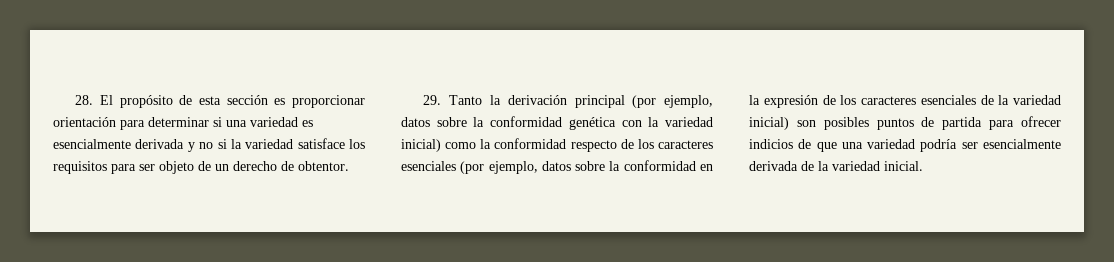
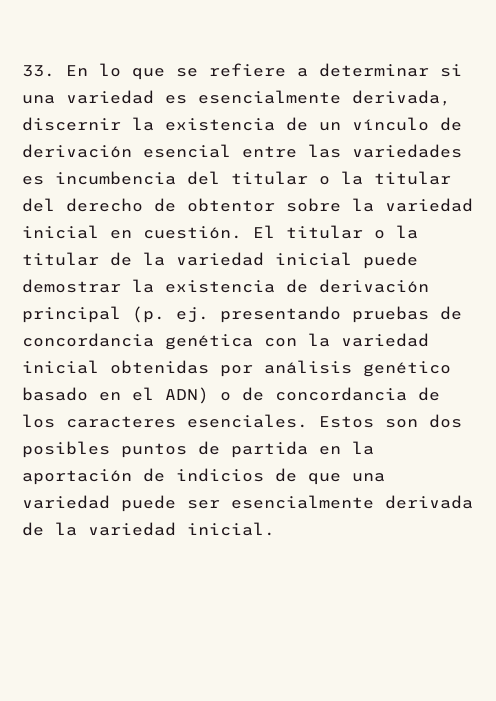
- 28. El propósito de esta sección es proporcionar orientación para determinar si una variedad es esencialmente derivada y no si la variedad satisface los requisitos para ser objeto de un derecho de obtentor.
- 29. Tanto la derivación principal (por ejemplo, datos sobre la conformidad genética con la variedad inicial) como la conformidad respecto de los caracteres esenciales (por ejemplo, datos sobre la conformidad en la expresión de los caracteres esenciales de la variedad inicial) son posibles puntos de partida para ofrecer indicios de que una variedad podría ser esencialmente derivada de la variedad inicial.
+ 33. En lo que se refiere a determinar si una variedad es esencialmente derivada, discernir la existencia de un vínculo de derivación esencial entre las variedades es incumbencia del titular o la titular del derecho de obtentor sobre la variedad inicial en cuestión. El titular o la titular de la variedad inicial puede demostrar la existencia de derivación principal (p. ej. presentando pruebas de concordancia genética con la variedad inicial obtenidas por análisis genético basado en el ADN) o de concordancia de los caracteres esenciales. Estos son dos posibles puntos de partida en la aportación de indicios de que una variedad puede ser esencialmente derivada de la variedad inicial.

